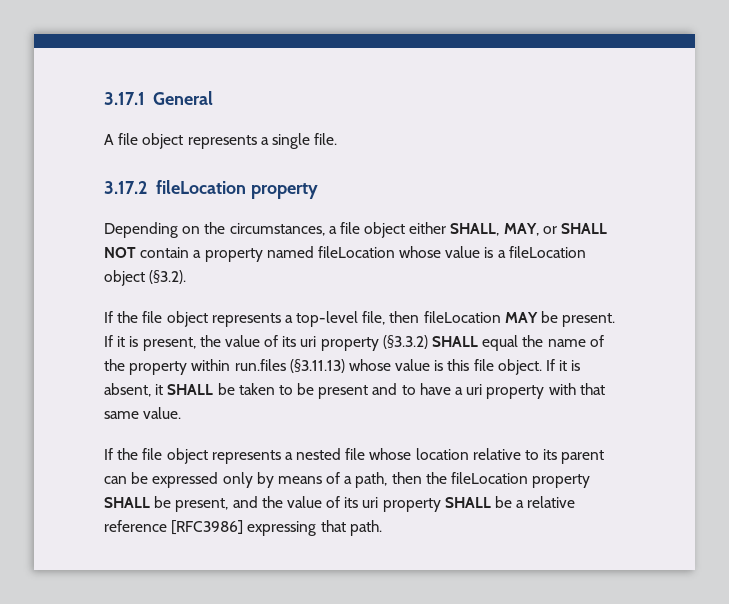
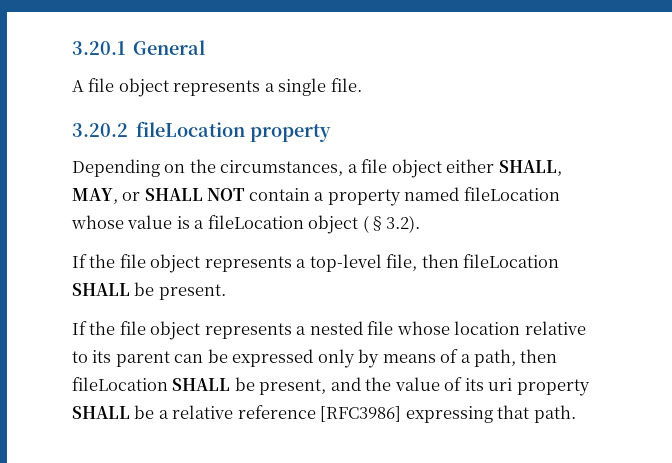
- 3.17.1 General
+ 3.20.1 General
- 3.17.2 fileLocation property
+ 3.20.2 fileLocation property
- If the file object represents a top-level file, then fileLocation MAY be present. If it is present, the value of its uri property (§3.3.2) SHALL equal the name of the property within run.files (§3.11.13) whose value is this file object. If it is absent, it SHALL be taken to be present and to have a uri property with that same value.
+ If the file object represents a top-level file, then fileLocation SHALL be present.
- If the file object represents a nested file whose location relative to its parent can be expressed only by means of a path, then the fileLocation property SHALL be present, and the value of its uri property SHALL be a relative reference [RFC3986] expressing that path.
+ If the file object represents a nested file whose location relative to its parent can be expressed only by means of a path, then fileLocation SHALL be present, and the value of its uri property SHALL be a relative reference [RFC3986] expressing that path.

